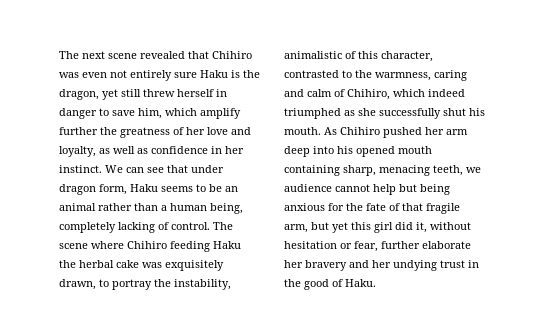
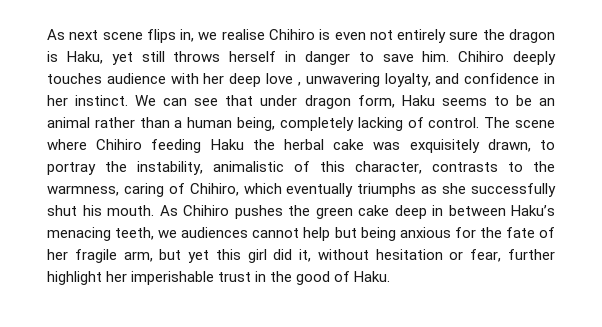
- The next scene revealed that Chihiro was even not entirely sure Haku is the dragon, yet still threw herself in danger to save him, which amplify further the greatness of her love and loyalty, as well as confidence in her instinct.
+ As next scene flips in, we realise Chihiro is even not entirely sure the dragon is Haku, yet still throws herself in danger to save him. Chihiro deeply touches audience with her deep love , unwavering loyalty, and confidence in her instinct.
- The scene where Chihiro feeding Haku the herbal cake was exquisitely drawn, to portray the instability, animalistic of this character, contrasted to the warmness, caring and calm of Chihiro, which indeed triumphed as she successfully shut his mouth.
+ The scene where Chihiro feeding Haku the herbal cake was exquisitely drawn, to portray the instability, animalistic of this character, contrasts to the warmness, caring of Chihiro, which eventually triumphs as she successfully shut his mouth.
- As Chihiro pushed her arm deep into his opened mouth containing sharp, menacing teeth, we audience cannot help but being anxious for the fate of that fragile arm, but yet this girl did it, without hesitation or fear, further elaborate her bravery and her undying trust in the good of Haku.
+ As Chihiro pushes the green cake deep in between Haku’s menacing teeth, we audiences cannot help but being anxious for the fate of her fragile arm, but yet this girl did it, without hesitation or fear, further highlight her imperishable trust in the good of Haku.

